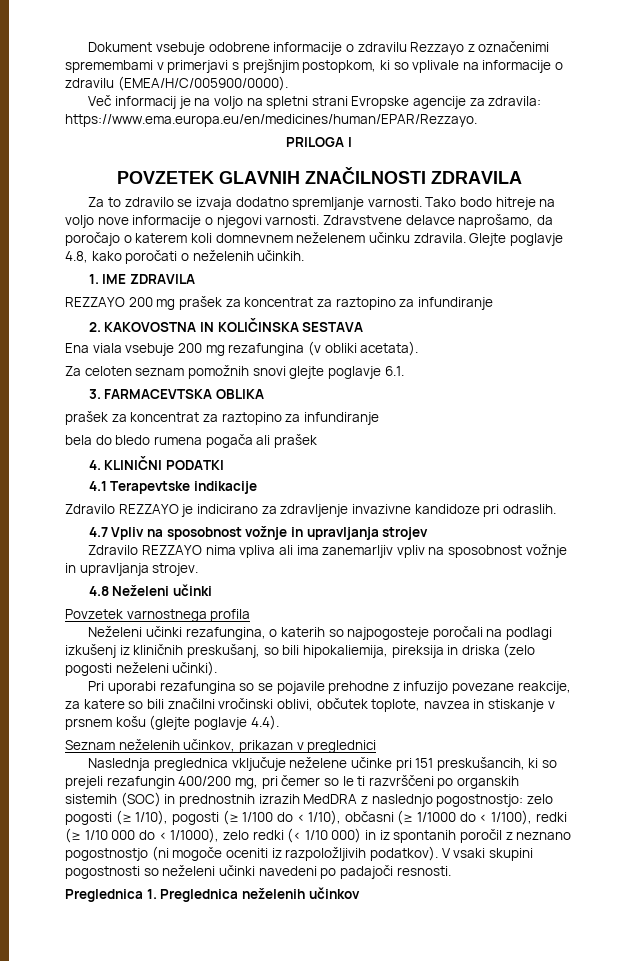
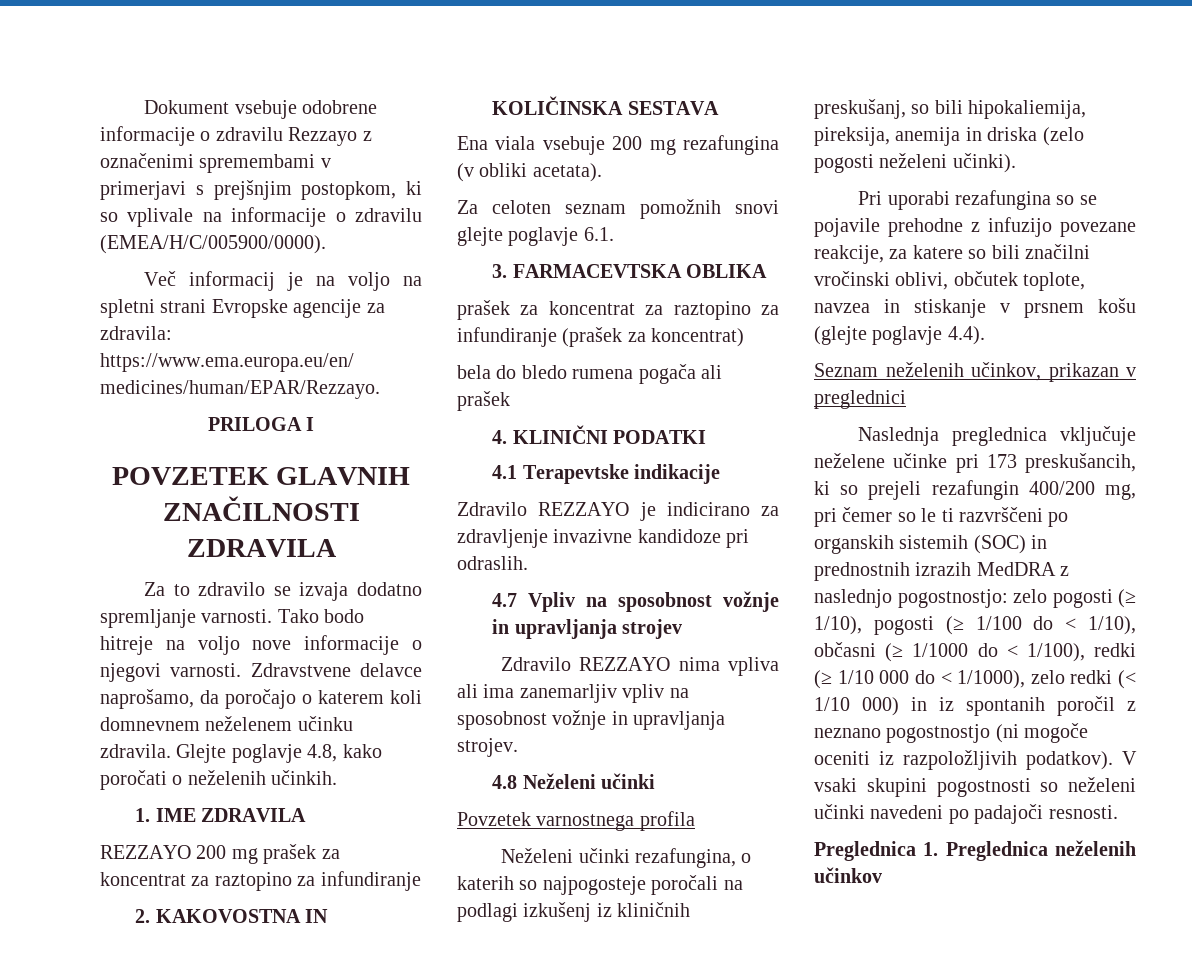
  3. FARMACEVTSKA OBLIKA
- prašek za koncentrat za raztopino za infundiranje
+ prašek za koncentrat za raztopino za infundiranje (prašek za koncentrat)
- Neželeni učinki rezafungina, o katerih so najpogosteje poročali na podlagi izkušenj iz kliničnih preskušanj, so bili hipokaliemija, pireksija in driska (zelo pogosti neželeni učinki).
+ Neželeni učinki rezafungina, o katerih so najpogosteje poročali na podlagi izkušenj iz kliničnih preskušanj, so bili hipokaliemija, pireksija, anemija in driska (zelo pogosti neželeni učinki).
- Naslednja preglednica vključuje neželene učinke pri 151 preskušancih, ki so prejeli rezafungin 400/200 mg, pri čemer so le ti razvrščeni po organskih sistemih (SOC) in prednostnih izrazih MedDRA z naslednjo pogostnostjo:
+ Naslednja preglednica vključuje neželene učinke pri 173 preskušancih, ki so prejeli rezafungin 400/200 mg, pri čemer so le ti razvrščeni po organskih sistemih (SOC) in prednostnih izrazih MedDRA z naslednjo pogostnostjo:

